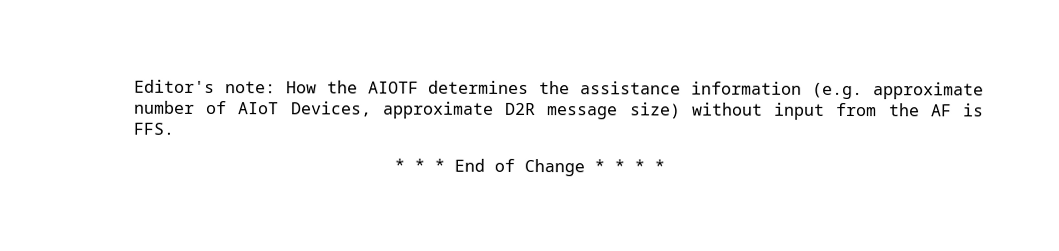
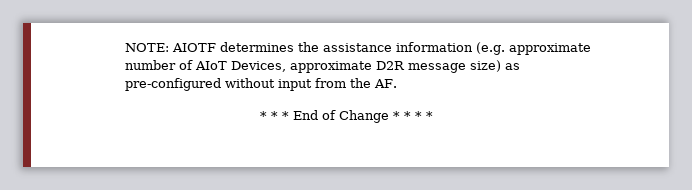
- Editor's note: How the AIOTF determines the assistance information (e.g. approximate number of AIoT Devices, approximate D2R message size) without input from the AF is FFS.
+ NOTE: AIOTF determines the assistance information (e.g. approximate number of AIoT Devices, approximate D2R message size) as pre-configured without input from the AF.

